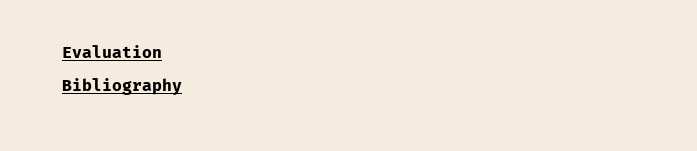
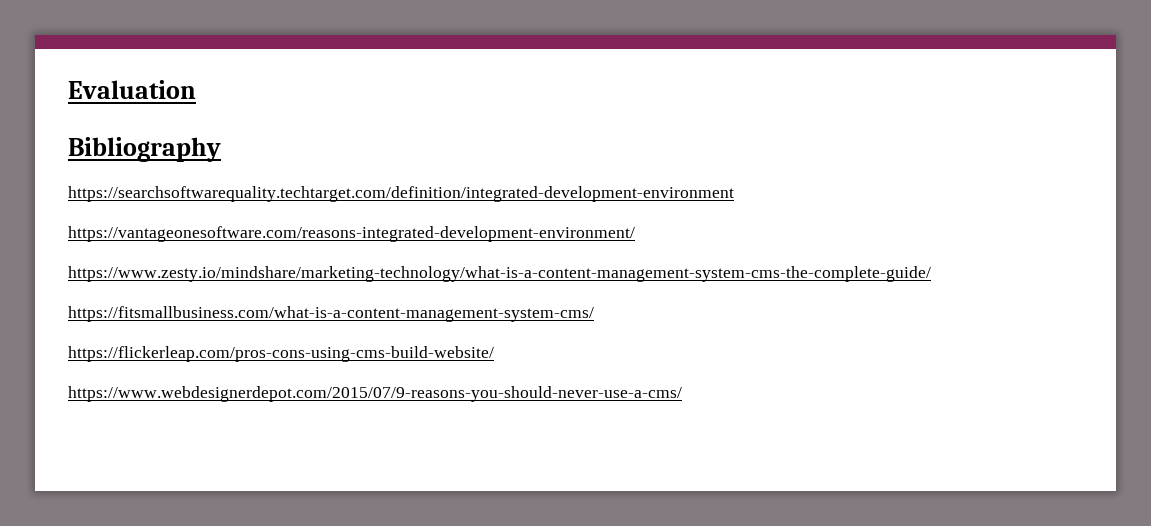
+ https://searchsoftwarequality.techtarget.com/definition/integrated-development-environment
+ https://vantageonesoftware.com/reasons-integrated-development-environment/
+ https://www.zesty.io/mindshare/marketing-technology/what-is-a-content-management-system-cms-the-complete-guide/
+ https://fitsmallbusiness.com/what-is-a-content-management-system-cms/
+ https://flickerleap.com/pros-cons-using-cms-build-website/
+ https://www.webdesignerdepot.com/2015/07/9-reasons-you-should-never-use-a-cms/

